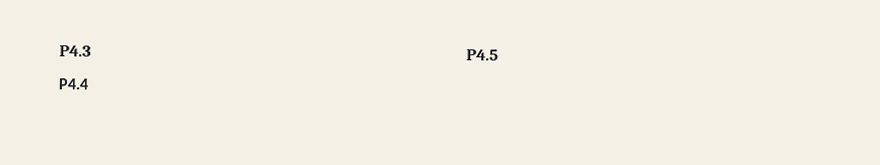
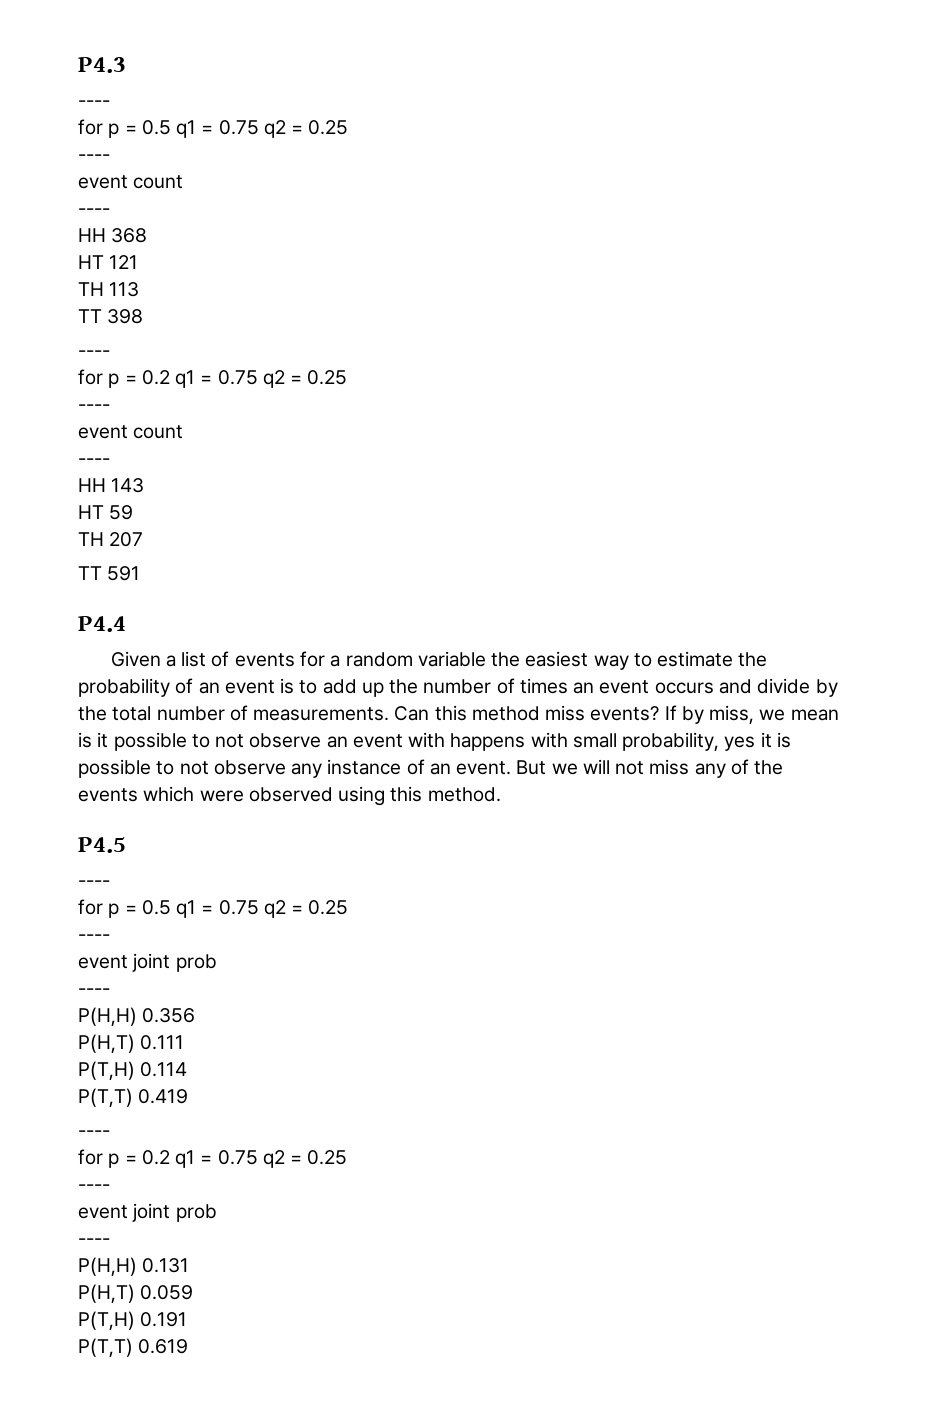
  P4.3
+ ----
+ for p = 0.5 q1 = 0.75 q2 = 0.25
+ ----
+ event count
+ ----
+ HH 368
+ HT 121
+ TH 113
+ TT 398
+ ----
+ for p = 0.2 q1 = 0.75 q2 = 0.25
+ ----
+ event count
+ ----
+ HH 143
+ HT 59
+ TH 207
+ TT 591
  P4.4
+ Given a list of events for a random variable the easiest way to estimate the probability of an event is to add up the number of times an event occurs and divide by the total number of measurements. Can this method miss events? If by miss, we mean is it possible to not observe an event with happens with small probability, yes it is possible to not observe any instance of an event. But we will not miss any of the events which were observed using this method.
  P4.5
+ ----
+ for p = 0.5 q1 = 0.75 q2 = 0.25
+ ----
+ event joint prob
+ ----
+ P(H,H) 0.356
+ P(H,T) 0.111
+ P(T,H) 0.114
+ P(T,T) 0.419
+ ----
+ for p = 0.2 q1 = 0.75 q2 = 0.25
+ ----
+ event joint prob
+ ----
+ P(H,H) 0.131
+ P(H,T) 0.059
+ P(T,H) 0.191
+ P(T,T) 0.619

